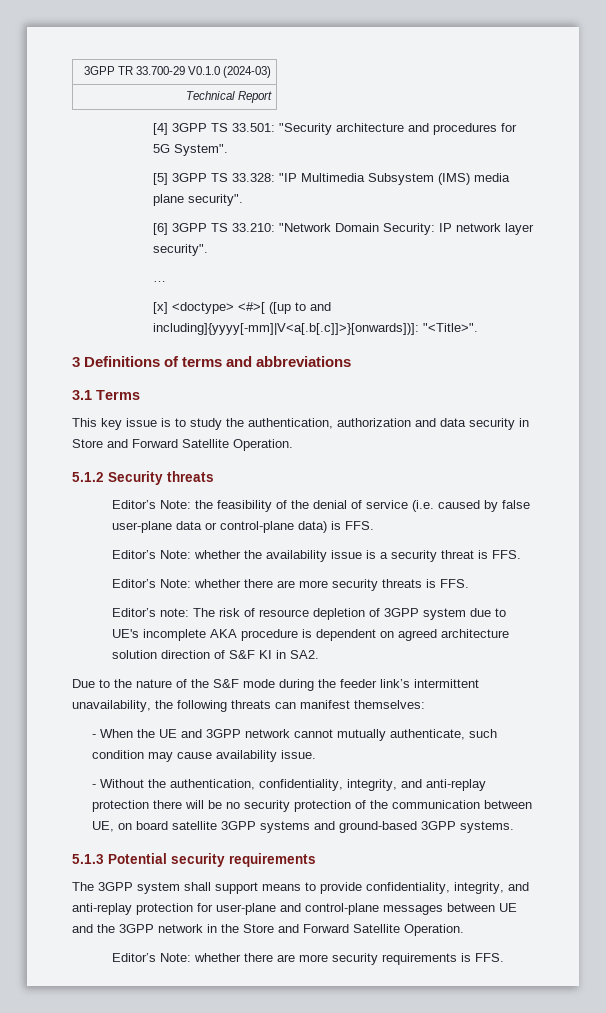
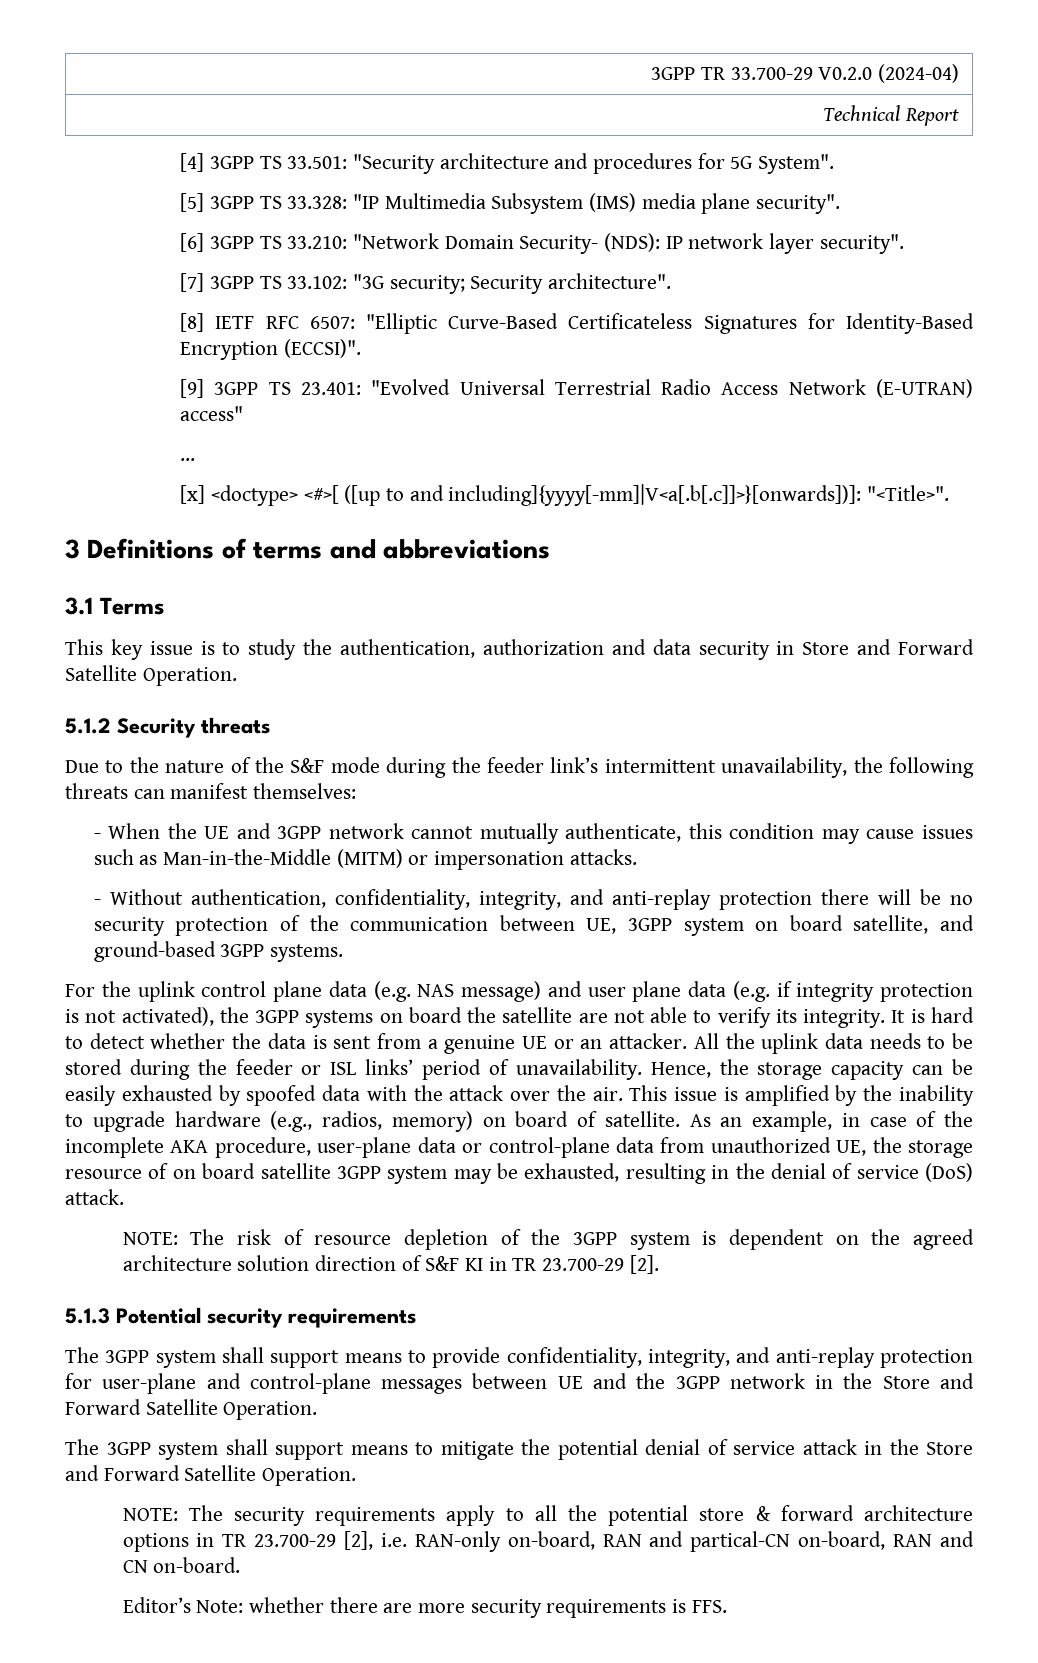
- 3GPP TR 33.700-29 V0.1.0 (2024-03)
+ 3GPP TR 33.700-29 V0.2.0 (2024-04)
- [6] 3GPP TS 33.210: "Network Domain Security: IP network layer security".
+ [6] 3GPP TS 33.210: "Network Domain Security- (NDS): IP network layer security".
+ [7] 3GPP TS 33.102: "3G security; Security architecture".
+ [8] IETF RFC 6507: "Elliptic Curve-Based Certificateless Signatures for Identity-Based Encryption (ECCSI)".
+ [9] 3GPP TS 23.401: "Evolved Universal Terrestrial Radio Access Network (E-UTRAN) access"
- Editor’s Note: the feasibility of the denial of service (i.e. caused by false user-plane data or control-plane data) is FFS.
- Editor’s Note: whether the availability issue is a security threat is FFS.
- Editor’s Note: whether there are more security threats is FFS.
- Editor’s note: The risk of resource depletion of 3GPP system due to UE's incomplete AKA procedure is dependent on agreed architecture solution direction of S&F KI in SA2.
- - When the UE and 3GPP network cannot mutually authenticate, such condition may cause availability issue.
+ - When the UE and 3GPP network cannot mutually authenticate, this condition may cause issues such as Man-in-the-Middle (MITM) or impersonation attacks.
- - Without the authentication, confidentiality, integrity, and anti-replay protection there will be no security protection of the communication between UE, on board satellite 3GPP systems and ground-based 3GPP systems.
+ - Without authentication, confidentiality, integrity, and anti-replay protection there will be no security protection of the communication between UE, 3GPP system on board satellite, and ground-based 3GPP systems.
+ For the uplink control plane data (e.g. NAS message) and user plane data (e.g. if integrity protection is not activated), the 3GPP systems on board the satellite are not able to verify its integrity. It is hard to detect whether the data is sent from a genuine UE or an attacker. All the uplink data needs to be stored during the feeder or ISL links’ period of unavailability. Hence, the storage capacity can be easily exhausted by spoofed data with the attack over the air. This issue is amplified by the inability to upgrade hardware (e.g., radios, memory) on board of satellite. As an example, in case of the incomplete AKA procedure, user-plane data or control-plane data from unauthorized UE, the storage resource of on board satellite 3GPP system may be exhausted, resulting in the denial of service (DoS) attack.
+ NOTE: The risk of resource depletion of the 3GPP system is dependent on the agreed architecture solution direction of S&F KI in TR 23.700-29 [2].
+ The 3GPP system shall support means to mitigate the potential denial of service attack in the Store and Forward Satellite Operation.
+ NOTE: The security requirements apply to all the potential store & forward architecture options in TR 23.700-29 [2], i.e. RAN-only on-board, RAN and partical-CN on-board, RAN and CN on-board.

